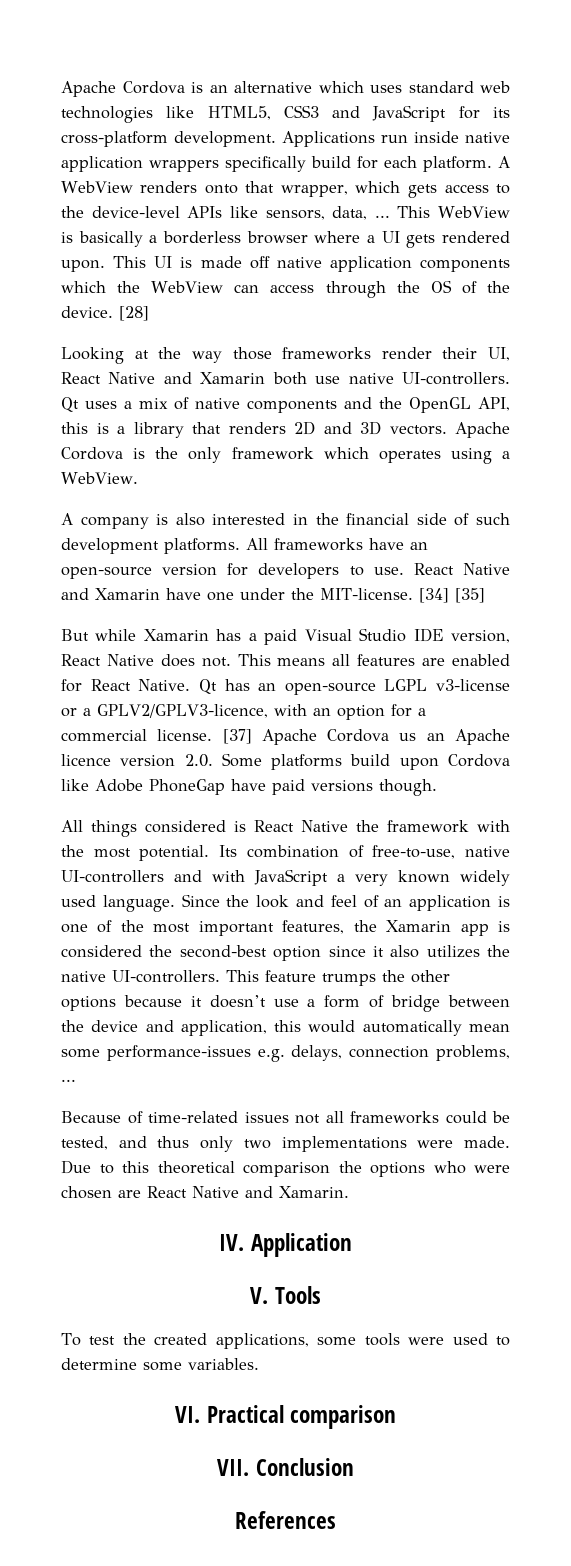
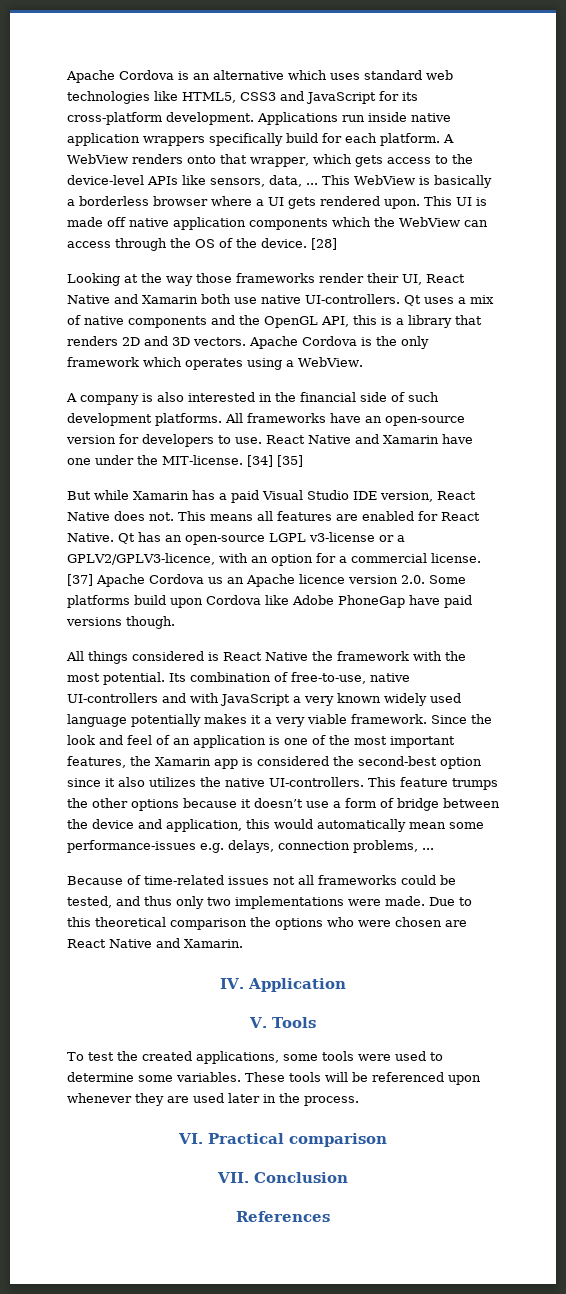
- Its combination of free-to-use, native UI-controllers and with JavaScript a very known widely used language.
+ Its combination of free-to-use, native UI-controllers and with JavaScript a very known widely used language potentially makes it a very viable framework.
+ These tools will be referenced upon whenever they are used later in the process.

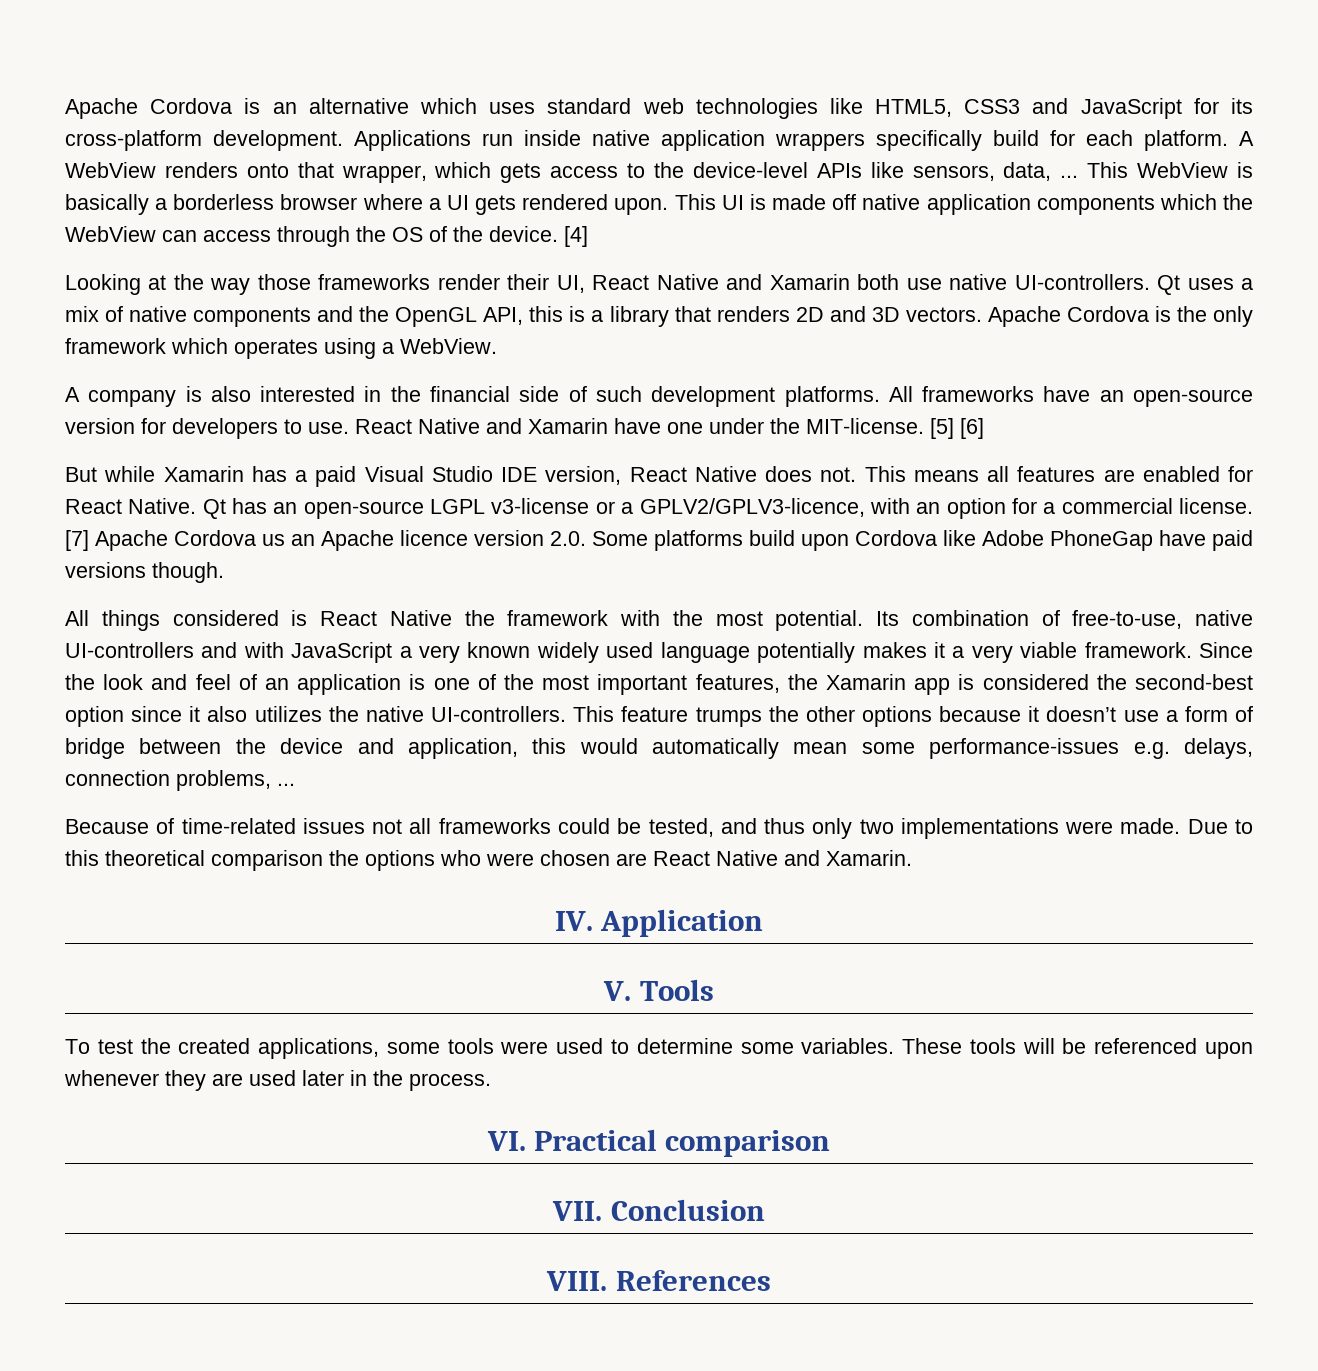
- [28]
+ [4]
- [34] [35]
+ [5] [6]
- [37] Apache Cordova us an Apache licence version 2.0. Some platforms build upon Cordova like Adobe PhoneGap have paid versions though.
+ [7] Apache Cordova us an Apache licence version 2.0. Some platforms build upon Cordova like Adobe PhoneGap have paid versions though.
+ VIII.

